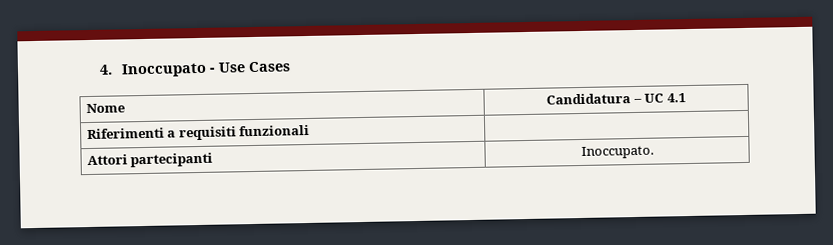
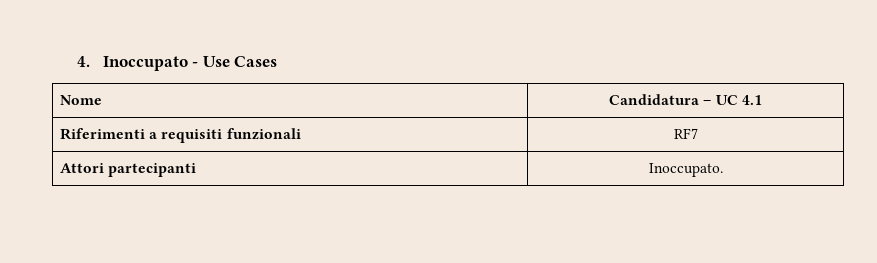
- Riferimenti a requisiti funzionali |
+ Riferimenti a requisiti funzionali | RF7

